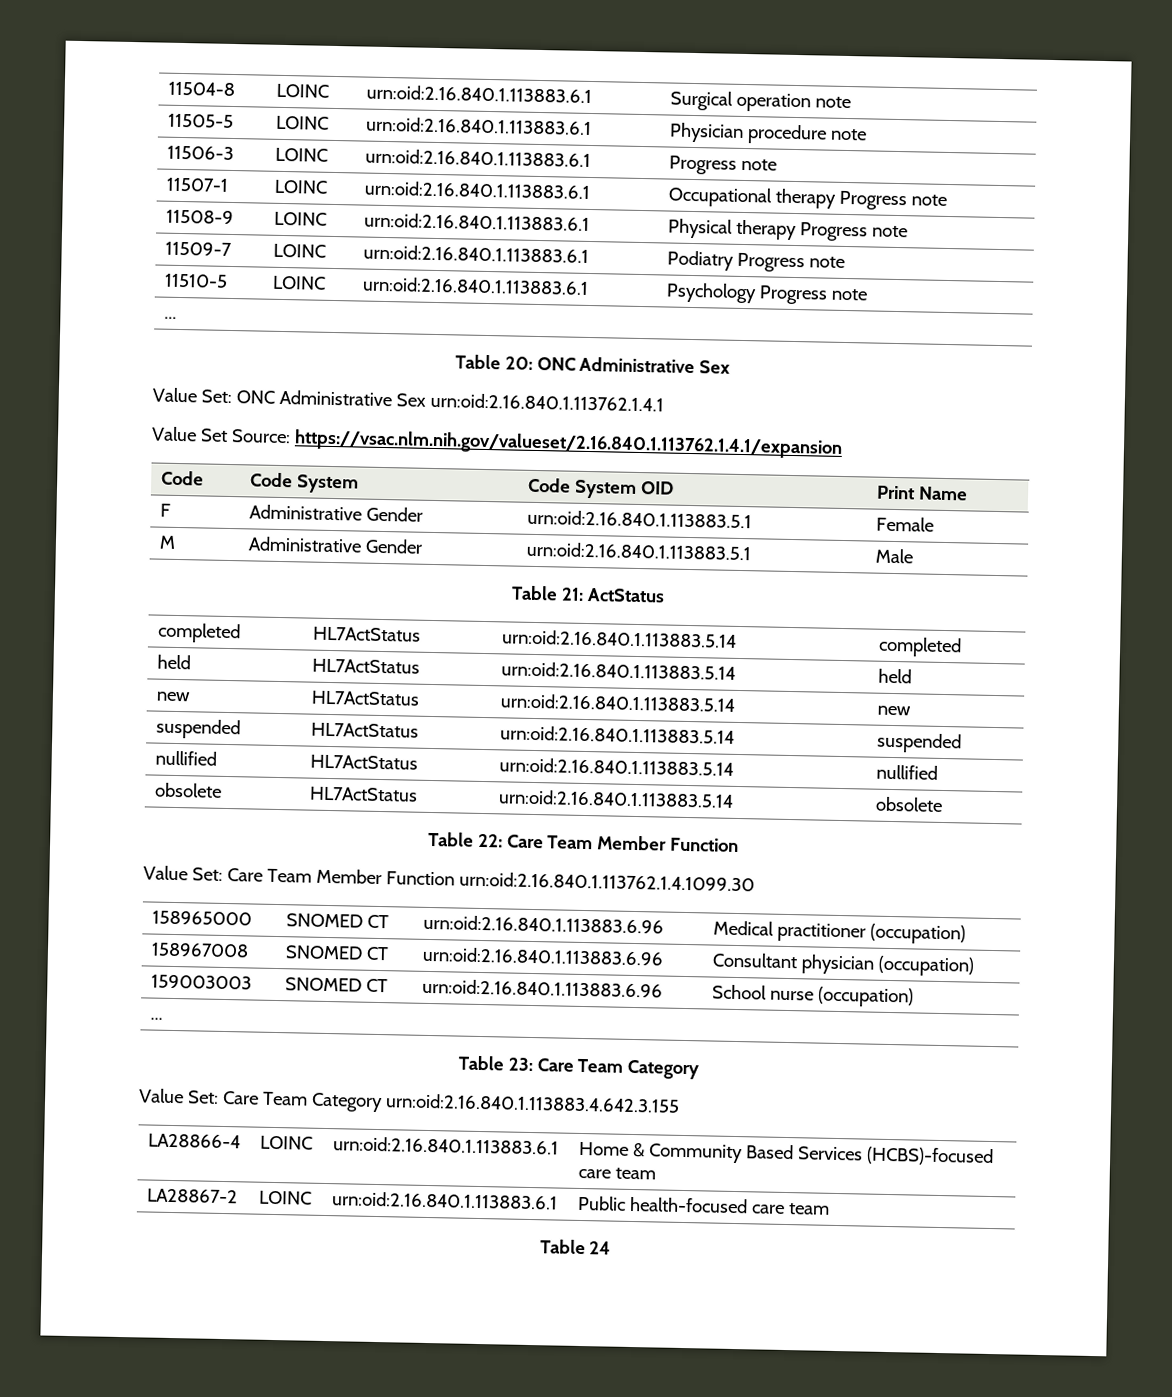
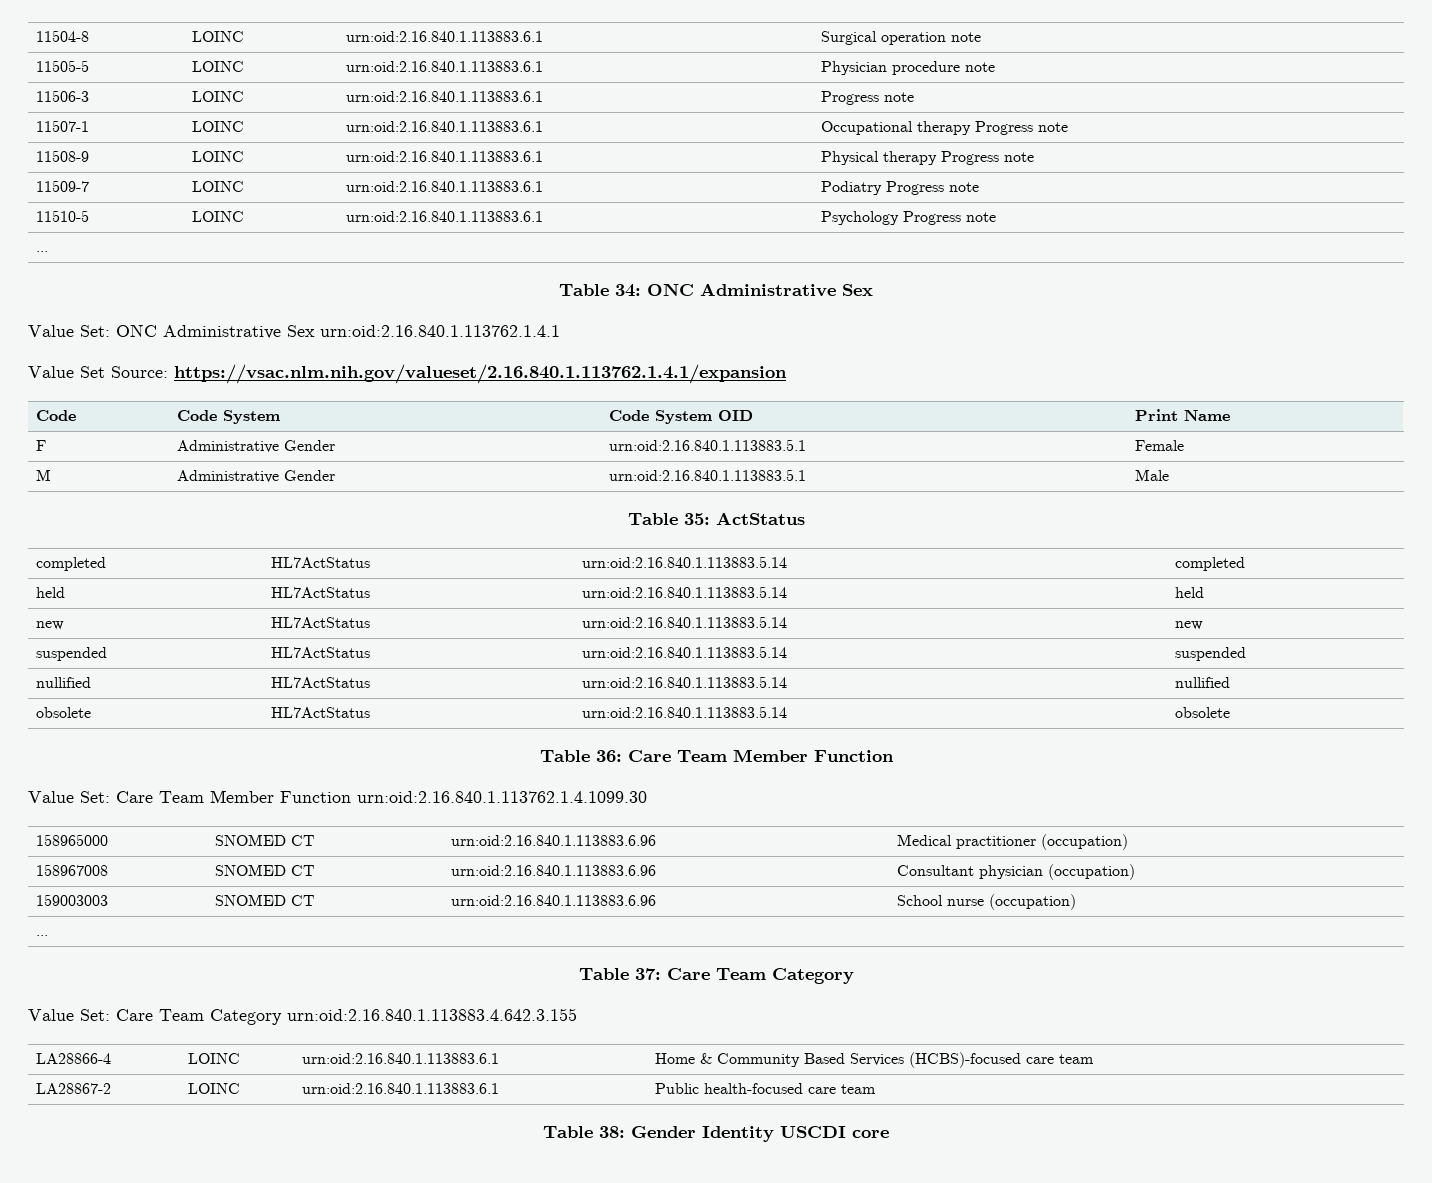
- Table 20: ONC Administrative Sex
+ Table 34: ONC Administrative Sex
- Table 21: ActStatus
+ Table 35: ActStatus
- Table 22: Care Team Member Function
+ Table 36: Care Team Member Function
- Table 23: Care Team Category
+ Table 37: Care Team Category
- Table 24
+ Table 38: Gender Identity USCDI core

